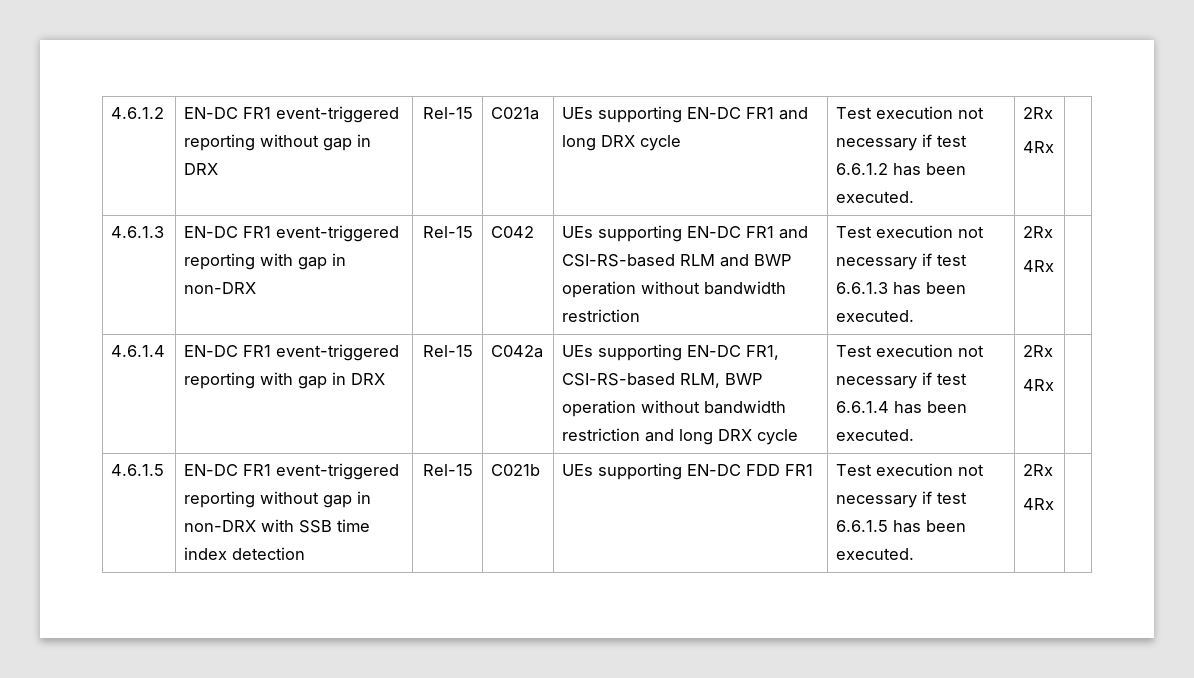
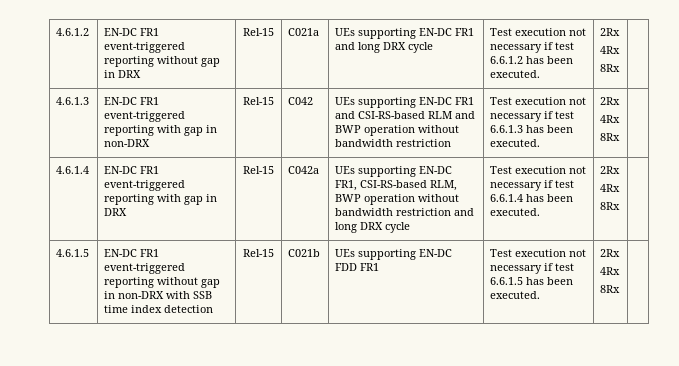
  4.6.1.2 | EN-DC FR1 event-triggered reporting without gap in DRX | Rel-15 | C021a | UEs supporting EN-DC FR1 and long DRX cycle | Test execution not necessary if test 6.6.1.2 has been executed. | 2Rx
- 4Rx |
+ 4Rx
+ 8Rx |
  4.6.1.3 | EN-DC FR1 event-triggered reporting with gap in non-DRX | Rel-15 | C042 | UEs supporting EN-DC FR1 and CSI-RS-based RLM and BWP operation without bandwidth restriction | Test execution not necessary if test 6.6.1.3 has been executed. | 2Rx
- 4Rx |
+ 4Rx
+ 8Rx |
  4.6.1.4 | EN-DC FR1 event-triggered reporting with gap in DRX | Rel-15 | C042a | UEs supporting EN-DC FR1, CSI-RS-based RLM, BWP operation without bandwidth restriction and long DRX cycle | Test execution not necessary if test 6.6.1.4 has been executed. | 2Rx
- 4Rx |
+ 4Rx
+ 8Rx |
  4.6.1.5 | EN-DC FR1 event-triggered reporting without gap in non-DRX with SSB time index detection | Rel-15 | C021b | UEs supporting EN-DC FDD FR1 | Test execution not necessary if test 6.6.1.5 has been executed. | 2Rx
- 4Rx |
+ 4Rx
+ 8Rx |

